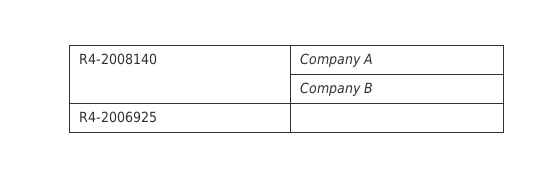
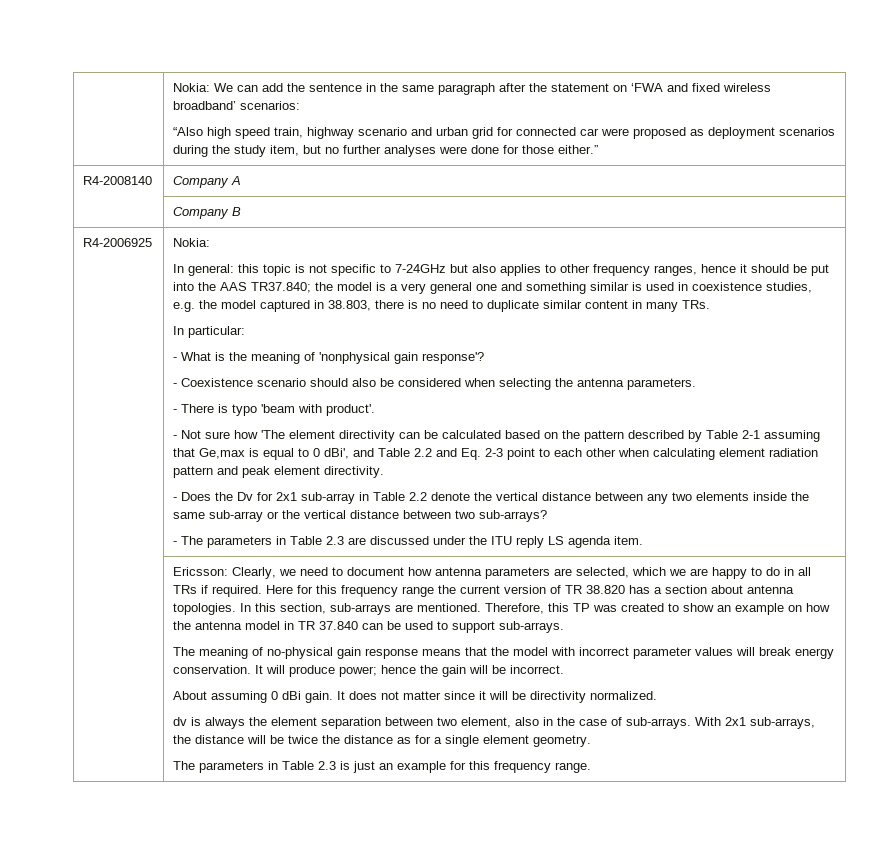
+ Nokia: We can add the sentence in the same paragraph after the statement on ‘FWA and fixed wireless broadband’ scenarios:
+ “Also high speed train, highway scenario and urban grid for connected car were proposed as deployment scenarios during the study item, but no further analyses were done for those either.”
- R4-2006925
+ R4-2006925 | Nokia:
+ In general: this topic is not specific to 7-24GHz but also applies to other frequency ranges, hence it should be put into the AAS TR37.840; the model is a very general one and something similar is used in coexistence studies, e.g. the model captured in 38.803, there is no need to duplicate similar content in many TRs.
+ In particular:
+ - What is the meaning of 'nonphysical gain response'?
+ - Coexistence scenario should also be considered when selecting the antenna parameters.
+ - There is typo 'beam with product'.
+ - Not sure how 'The element directivity can be calculated based on the pattern described by Table 2-1 assuming that Ge,max is equal to 0 dBi', and Table 2.2 and Eq. 2-3 point to each other when calculating element radiation pattern and peak element directivity.
+ - Does the Dv for 2x1 sub-array in Table 2.2 denote the vertical distance between any two elements inside the same sub-array or the vertical distance between two sub-arrays?
+ - The parameters in Table 2.3 are discussed under the ITU reply LS agenda item.
+ | Ericsson: Clearly, we need to document how antenna parameters are selected, which we are happy to do in all TRs if required. Here for this frequency range the current version of TR 38.820 has a section about antenna topologies. In this section, sub-arrays are mentioned. Therefore, this TP was created to show an example on how the antenna model in TR 37.840 can be used to support sub-arrays.
+ The meaning of no-physical gain response means that the model with incorrect parameter values will break energy conservation. It will produce power; hence the gain will be incorrect.
+ About assuming 0 dBi gain. It does not matter since it will be directivity normalized.
+ dv is always the element separation between two element, also in the case of sub-arrays. With 2x1 sub-arrays, the distance will be twice the distance as for a single element geometry.
+ The parameters in Table 2.3 is just an example for this frequency range.

